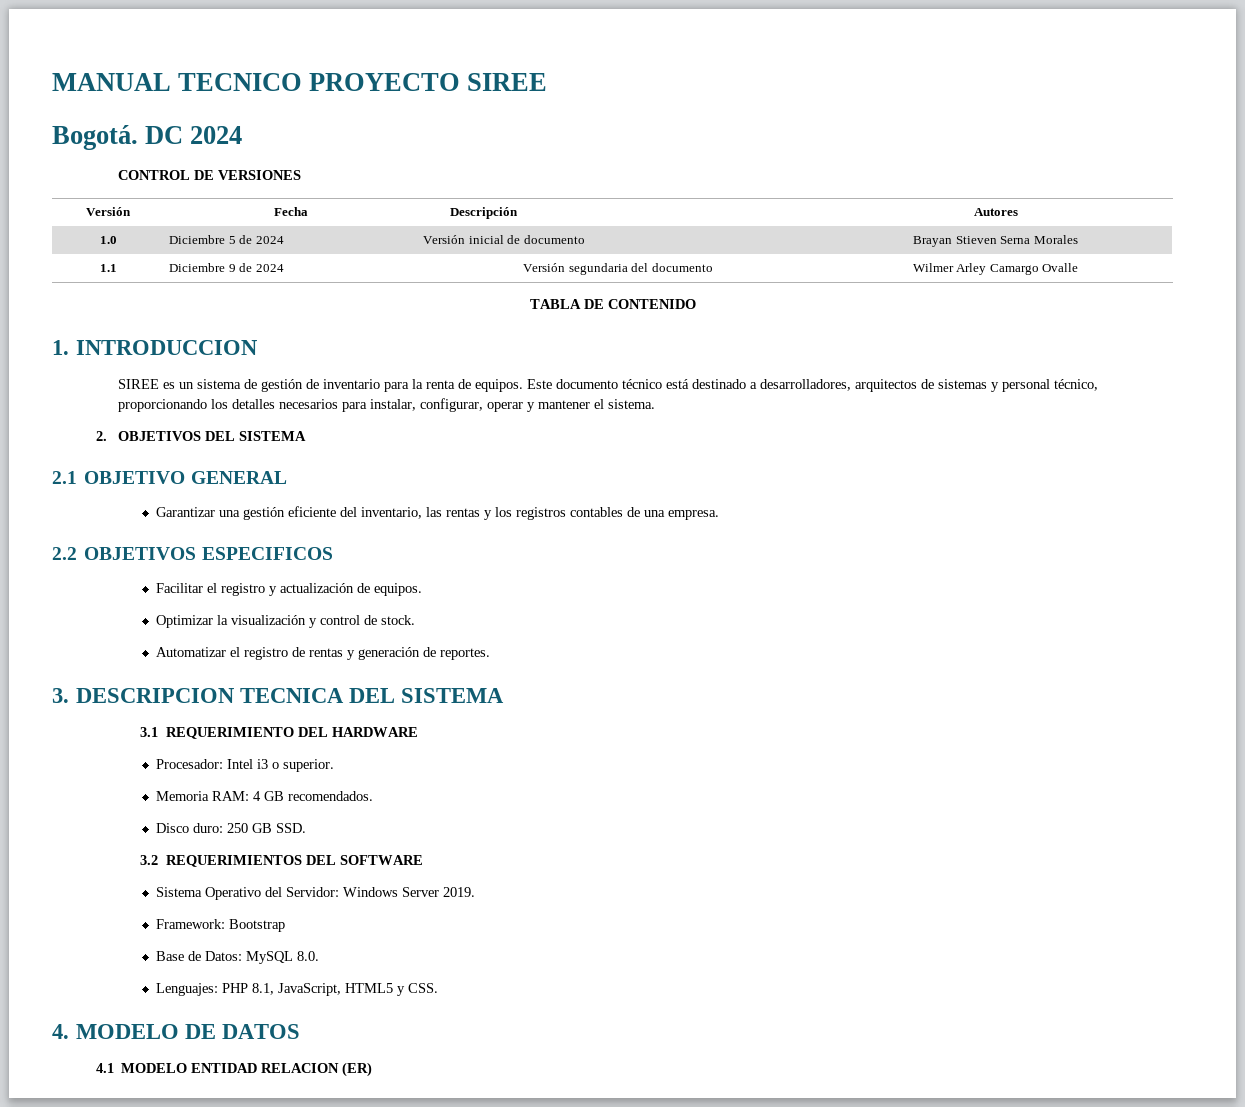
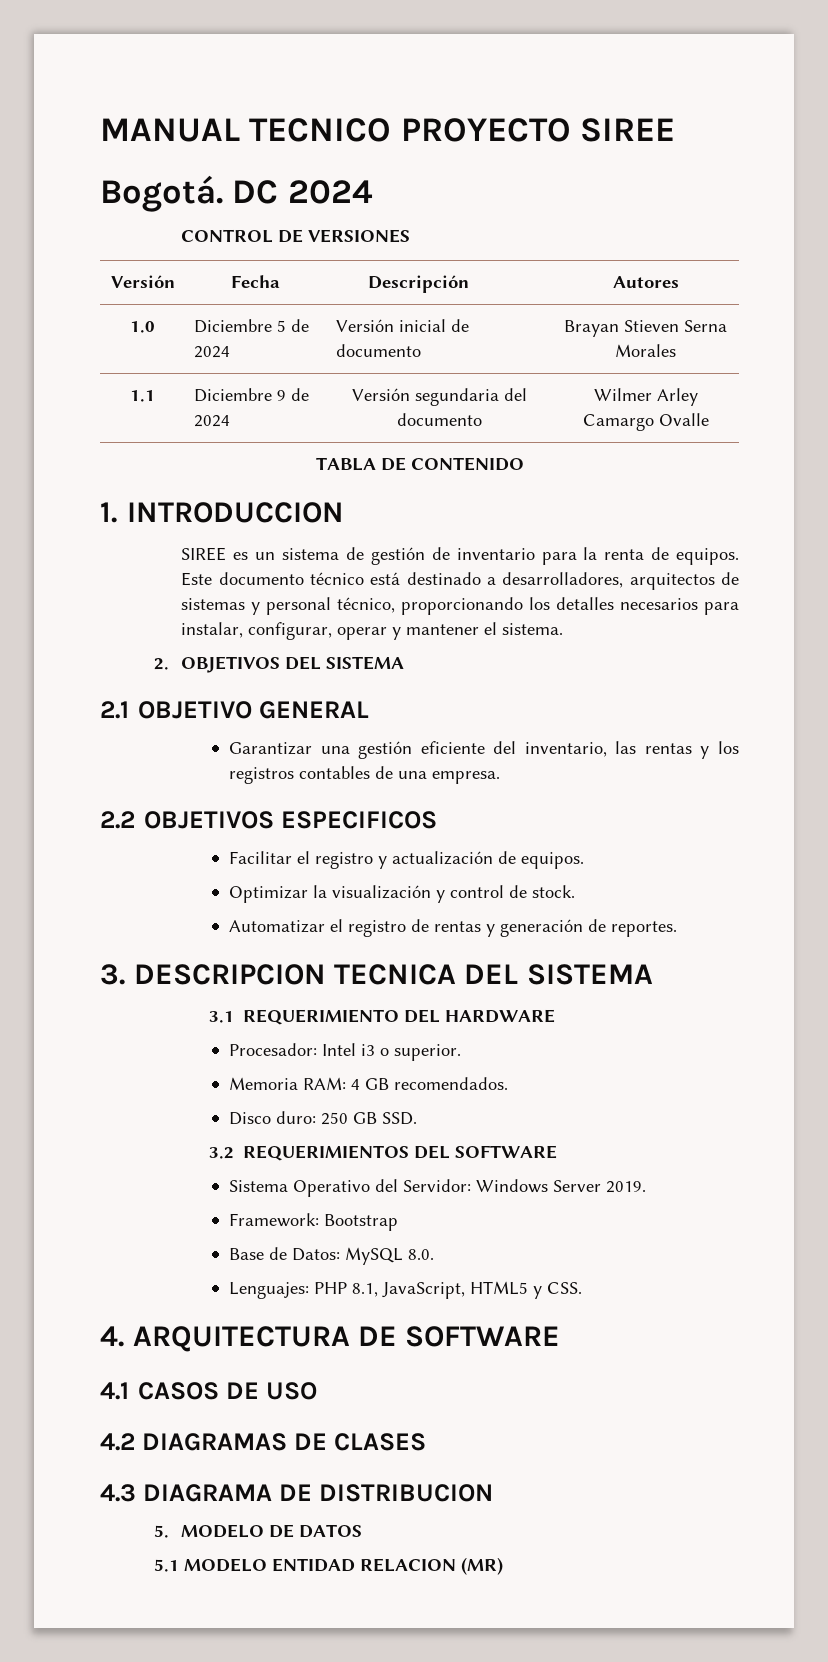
- 4. MODELO DE DATOS
+ 4. ARQUITECTURA DE SOFTWARE
+ 4.1 CASOS DE USO
+ 4.2 DIAGRAMAS DE CLASES
+ 4.3 DIAGRAMA DE DISTRIBUCION
+ 5. MODELO DE DATOS
- 4.1 MODELO ENTIDAD RELACION (ER)
+ 5.1 MODELO ENTIDAD RELACION (MR)

